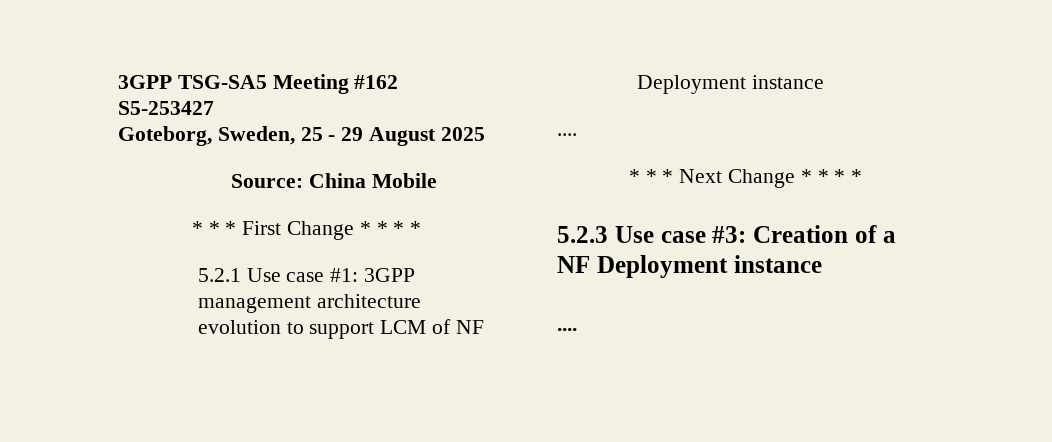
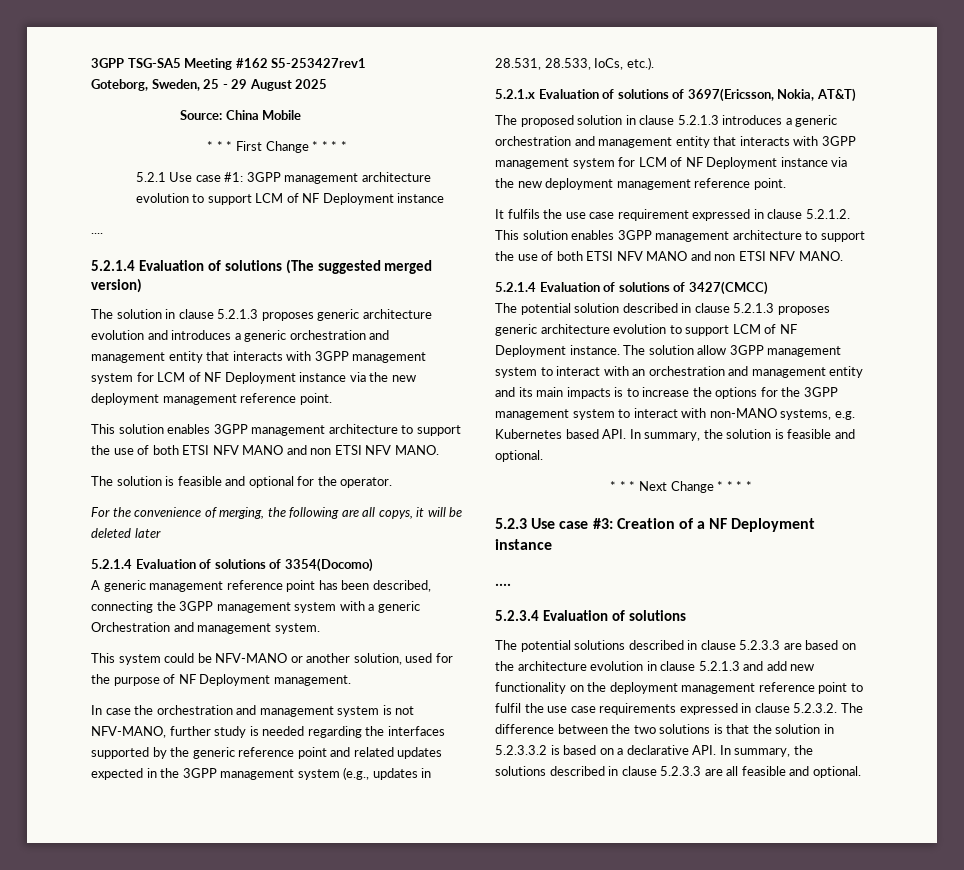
- 3GPP TSG-SA5 Meeting #162 S5-253427
+ 3GPP TSG-SA5 Meeting #162 S5-253427rev1
+ 5.2.1.4 Evaluation of solutions (The suggested merged version)
+ The solution in clause 5.2.1.3 proposes generic architecture evolution and introduces a generic orchestration and management entity that interacts with 3GPP management system for LCM of NF Deployment instance via the new deployment management reference point.
+ This solution enables 3GPP management architecture to support the use of both ETSI NFV MANO and non ETSI NFV MANO.
+ The solution is feasible and optional for the operator.
+ For the convenience of merging, the following are all copys, it will be deleted later
+ 5.2.1.4 Evaluation of solutions of 3354(Docomo)
+ A generic management reference point has been described, connecting the 3GPP management system with a generic Orchestration and management system.
+ This system could be NFV-MANO or another solution, used for the purpose of NF Deployment management.
+ In case the orchestration and management system is not NFV-MANO, further study is needed regarding the interfaces supported by the generic reference point and related updates expected in the 3GPP management system (e.g., updates in 28.531, 28.533, IoCs, etc.).
+ 5.2.1.x Evaluation of solutions of 3697(Ericsson, Nokia, AT&T)
+ The proposed solution in clause 5.2.1.3 introduces a generic orchestration and management entity that interacts with 3GPP management system for LCM of NF Deployment instance via the new deployment management reference point.
+ It fulfils the use case requirement expressed in clause 5.2.1.2. This solution enables 3GPP management architecture to support the use of both ETSI NFV MANO and non ETSI NFV MANO.
+ 5.2.1.4 Evaluation of solutions of 3427(CMCC)
+ The potential solution described in clause 5.2.1.3 proposes generic architecture evolution to support LCM of NF Deployment instance. The solution allow 3GPP management system to interact with an orchestration and management entity and its main impacts is to increase the options for the 3GPP management system to interact with non-MANO systems, e.g. Kubernetes based API. In summary, the solution is feasible and optional.
+ 5.2.3.4 Evaluation of solutions
+ The potential solutions described in clause 5.2.3.3 are based on the architecture evolution in clause 5.2.1.3 and add new functionality on the deployment management reference point to fulfil the use case requirements expressed in clause 5.2.3.2. The difference between the two solutions is that the solution in 5.2.3.3.2 is based on a declarative API. In summary, the solutions described in clause 5.2.3.3 are all feasible and optional.

